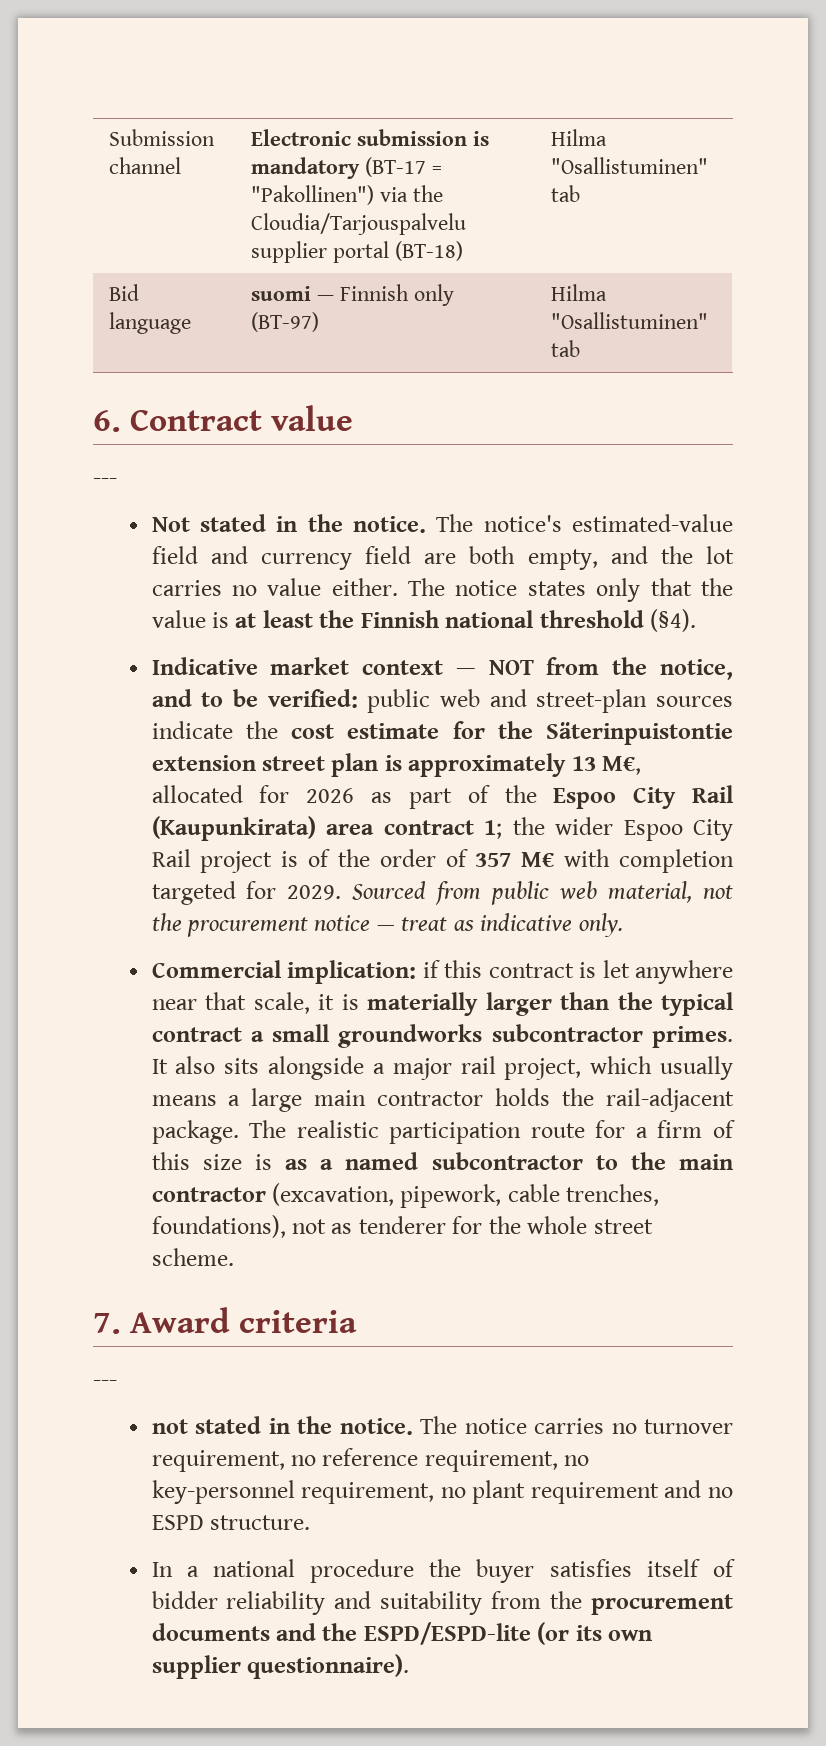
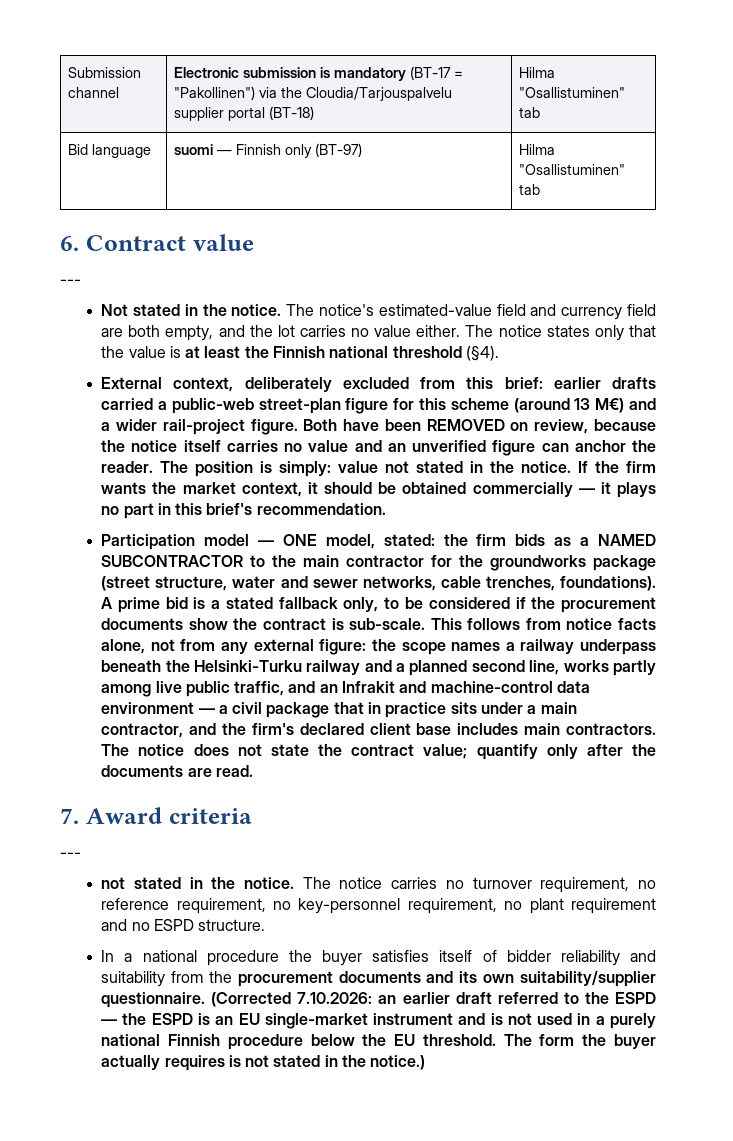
- Indicative market context — NOT from the notice, and to be verified: public web and street-plan sources indicate the cost estimate for the Säterinpuistontie extension street plan is approximately 13 M€, allocated for 2026 as part of the Espoo City Rail (Kaupunkirata) area contract 1; the wider Espoo City Rail project is of the order of 357 M€ with completion targeted for 2029. Sourced from public web material, not the procurement notice — treat as indicative only.
- Commercial implication: if this contract is let anywhere near that scale, it is materially larger than the typical contract a small groundworks subcontractor primes. It also sits alongside a major rail project, which usually means a large main contractor holds the rail-adjacent package. The realistic participation route for a firm of this size is as a named subcontractor to the main contractor (excavation, pipework, cable trenches, foundations), not as tenderer for the whole street scheme.
+ External context, deliberately excluded from this brief: earlier drafts carried a public-web street-plan figure for this scheme (around 13 M€) and a wider rail-project figure. Both have been REMOVED on review, because the notice itself carries no value and an unverified figure can anchor the reader. The position is simply: value not stated in the notice. If the firm wants the market context, it should be obtained commercially — it plays no part in this brief's recommendation.
+ Participation model — ONE model, stated: the firm bids as a NAMED SUBCONTRACTOR to the main contractor for the groundworks package (street structure, water and sewer networks, cable trenches, foundations). A prime bid is a stated fallback only, to be considered if the procurement documents show the contract is sub-scale. This follows from notice facts alone, not from any external figure: the scope names a railway underpass beneath the Helsinki-Turku railway and a planned second line, works partly among live public traffic, and an Infrakit and machine-control data environment — a civil package that in practice sits under a main contractor, and the firm's declared client base includes main contractors. The notice does not state the contract value; quantify only after the documents are read.
- In a national procedure the buyer satisfies itself of bidder reliability and suitability from the procurement documents and the ESPD/ESPD-lite (or its own supplier questionnaire).
+ In a national procedure the buyer satisfies itself of bidder reliability and suitability from the procurement documents and its own suitability/supplier questionnaire. (Corrected 7.10.2026: an earlier draft referred to the ESPD — the ESPD is an EU single-market instrument and is not used in a purely national Finnish procedure below the EU threshold. The form the buyer actually requires is not stated in the notice.)

